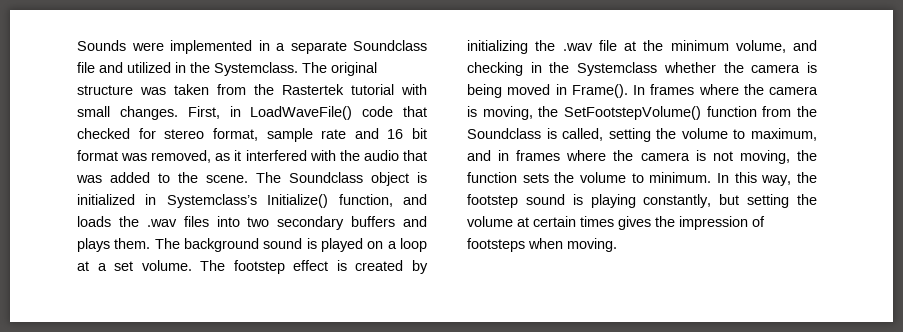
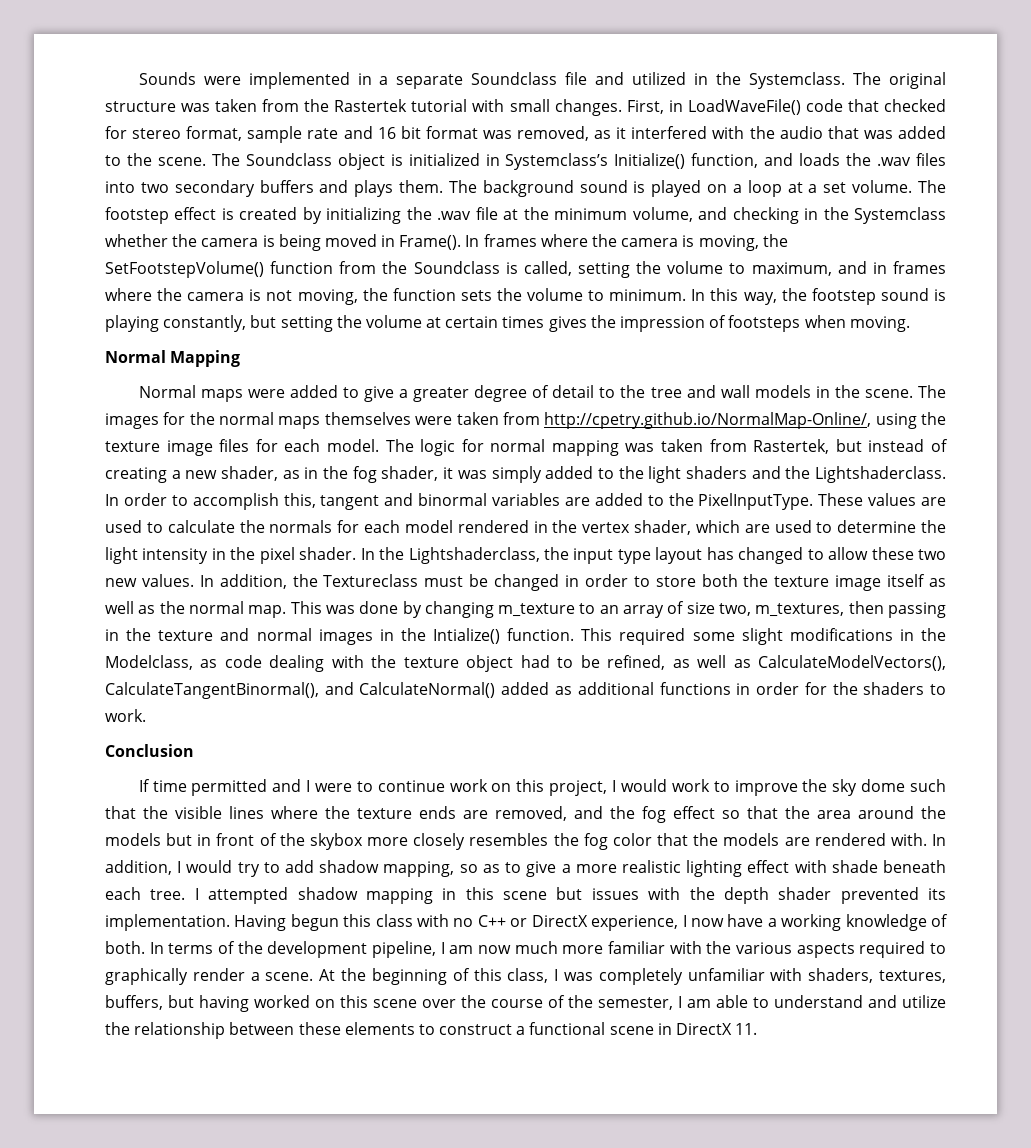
+ Normal Mapping
+ Normal maps were added to give a greater degree of detail to the tree and wall models in the scene. The images for the normal maps themselves were taken from http://cpetry.github.io/NormalMap-Online/, using the texture image files for each model. The logic for normal mapping was taken from Rastertek, but instead of creating a new shader, as in the fog shader, it was simply added to the light shaders and the Lightshaderclass. In order to accomplish this, tangent and binormal variables are added to the PixelInputType. These values are used to calculate the normals for each model rendered in the vertex shader, which are used to determine the light intensity in the pixel shader. In the Lightshaderclass, the input type layout has changed to allow these two new values. In addition, the Textureclass must be changed in order to store both the texture image itself as well as the normal map. This was done by changing m_texture to an array of size two, m_textures, then passing in the texture and normal images in the Intialize() function. This required some slight modifications in the Modelclass, as code dealing with the texture object had to be refined, as well as CalculateModelVectors(), CalculateTangentBinormal(), and CalculateNormal() added as additional functions in order for the shaders to work.
+ Conclusion
+ If time permitted and I were to continue work on this project, I would work to improve the sky dome such that the visible lines where the texture ends are removed, and the fog effect so that the area around the models but in front of the skybox more closely resembles the fog color that the models are rendered with. In addition, I would try to add shadow mapping, so as to give a more realistic lighting effect with shade beneath each tree. I attempted shadow mapping in this scene but issues with the depth shader prevented its implementation. Having begun this class with no C++ or DirectX experience, I now have a working knowledge of both. In terms of the development pipeline, I am now much more familiar with the various aspects required to graphically render a scene. At the beginning of this class, I was completely unfamiliar with shaders, textures, buffers, but having worked on this scene over the course of the semester, I am able to understand and utilize the relationship between these elements to construct a functional scene in DirectX 11.

